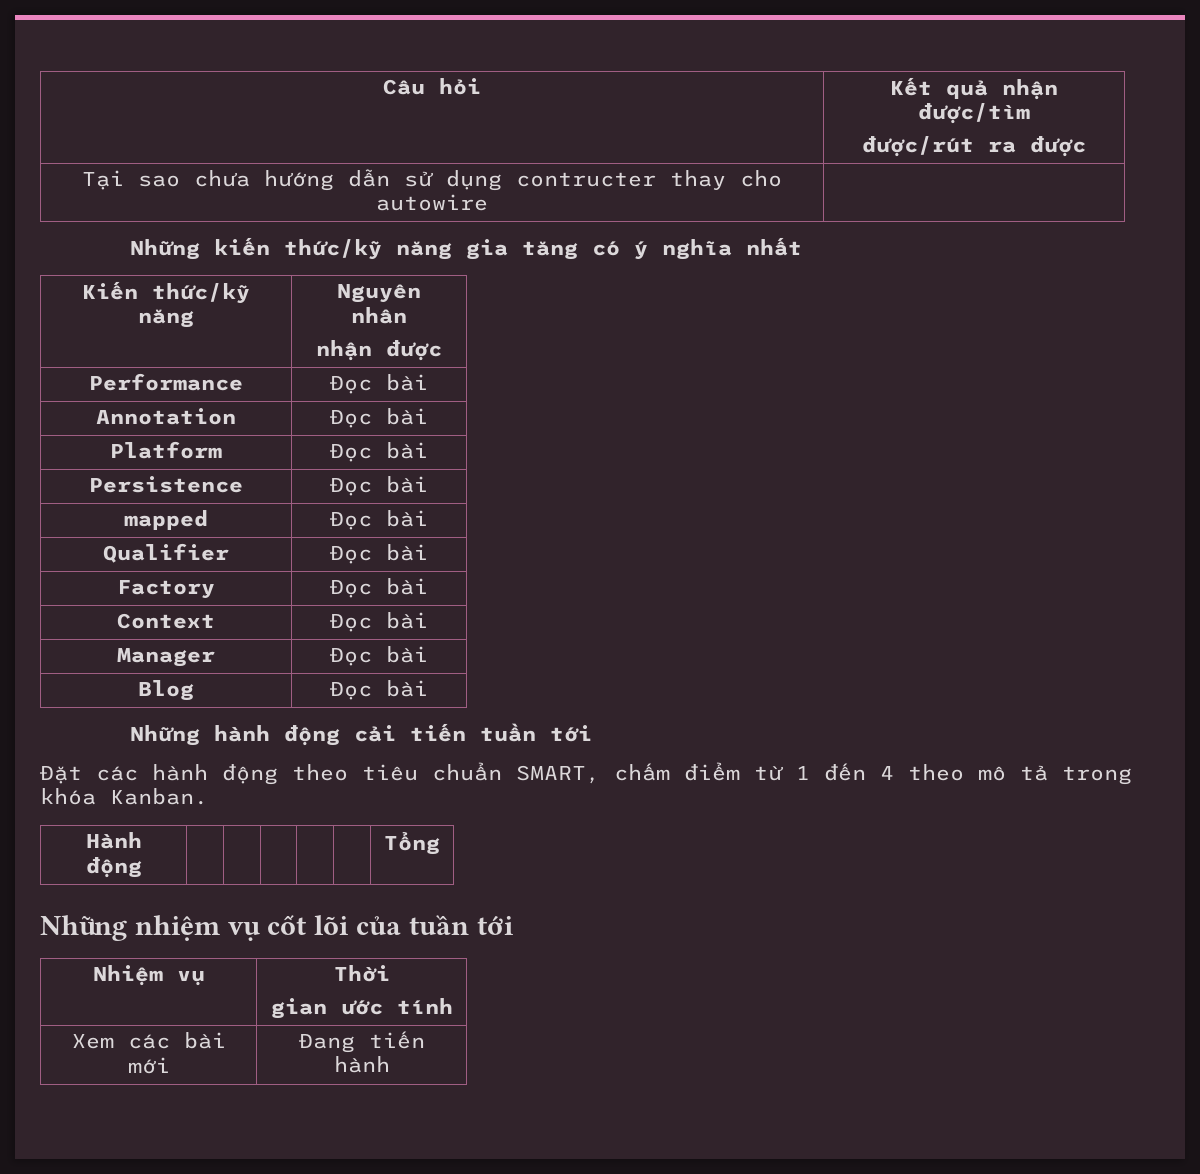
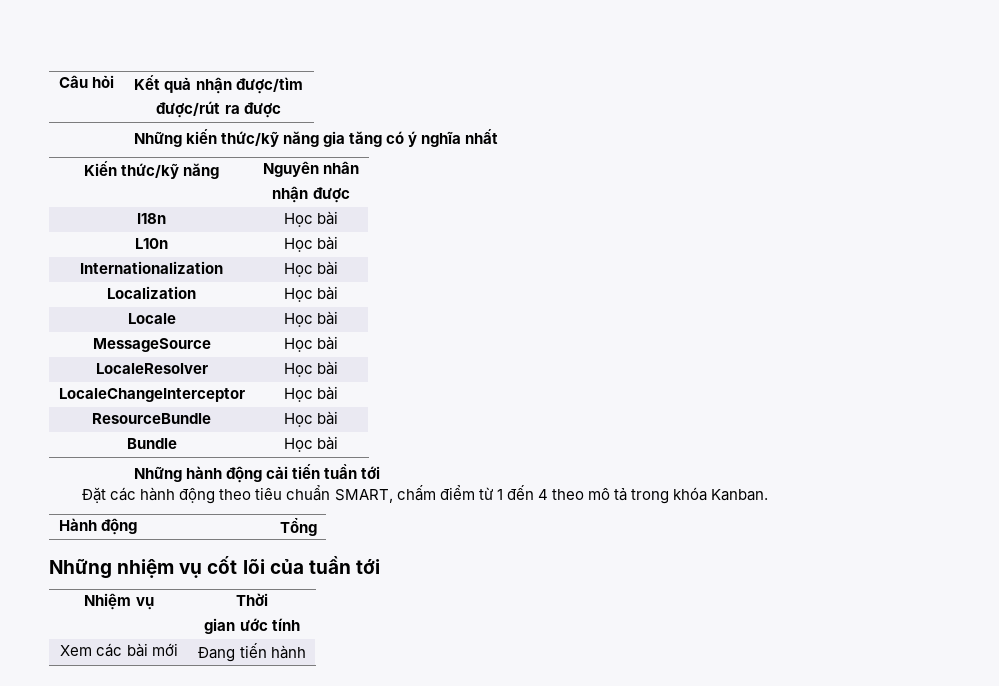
- Tại sao chưa hướng dẫn sử dụng contructer thay cho autowire |
- Performance | Đọc bài
- Annotation | Đọc bài
- Platform | Đọc bài
- Persistence | Đọc bài
- mapped | Đọc bài
- Qualifier | Đọc bài
- Factory | Đọc bài
- Context | Đọc bài
- Manager | Đọc bài
- Blog | Đọc bài
+ I18n | Học bài
+ L10n | Học bài
+ Internationalization | Học bài
+ Localization | Học bài
+ Locale | Học bài
+ MessageSource | Học bài
+ LocaleResolver | Học bài
+ LocaleChangeInterceptor | Học bài
+ ResourceBundle | Học bài
+ Bundle | Học bài

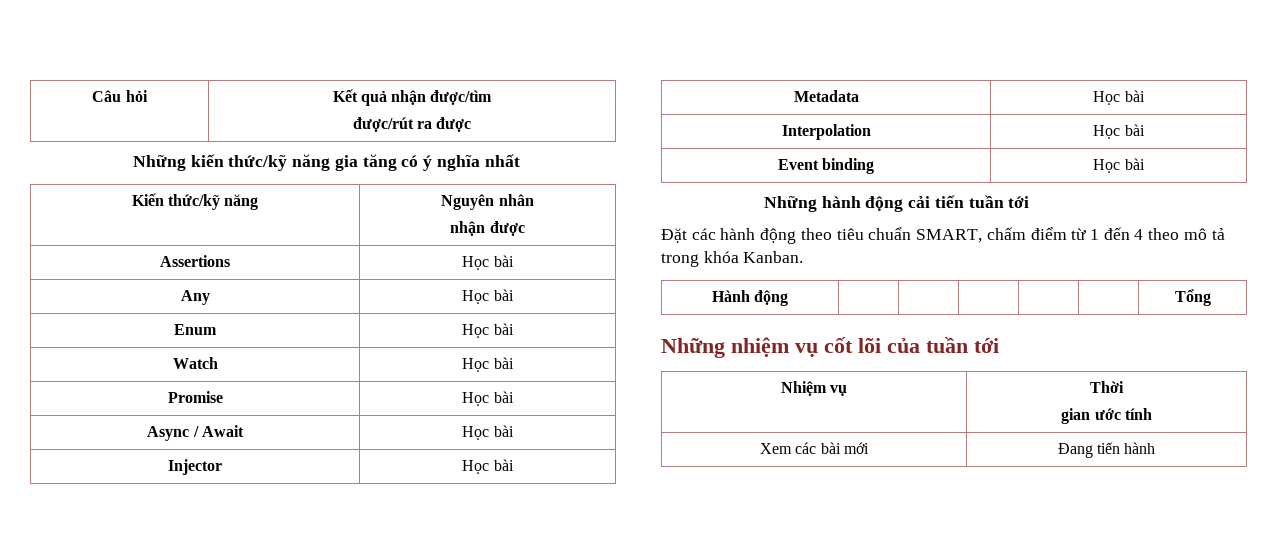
- I18n | Học bài
- L10n | Học bài
- Internationalization | Học bài
- Localization | Học bài
- Locale | Học bài
- MessageSource | Học bài
- LocaleResolver | Học bài
- LocaleChangeInterceptor | Học bài
- ResourceBundle | Học bài
- Bundle | Học bài
+ Assertions | Học bài
+ Any | Học bài
+ Enum | Học bài
+ Watch | Học bài
+ Promise | Học bài
+ Async / Await | Học bài
+ Injector | Học bài
+ Metadata | Học bài
+ Interpolation | Học bài
+ Event binding | Học bài

